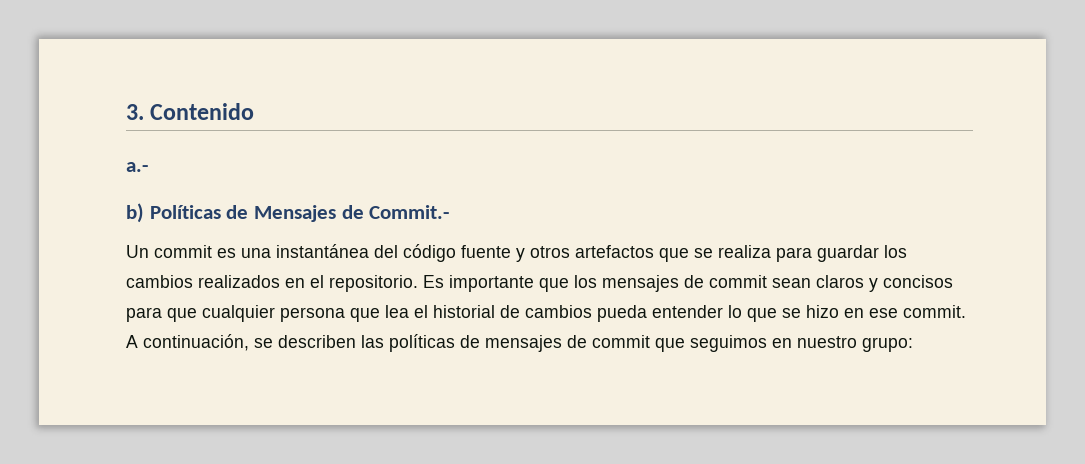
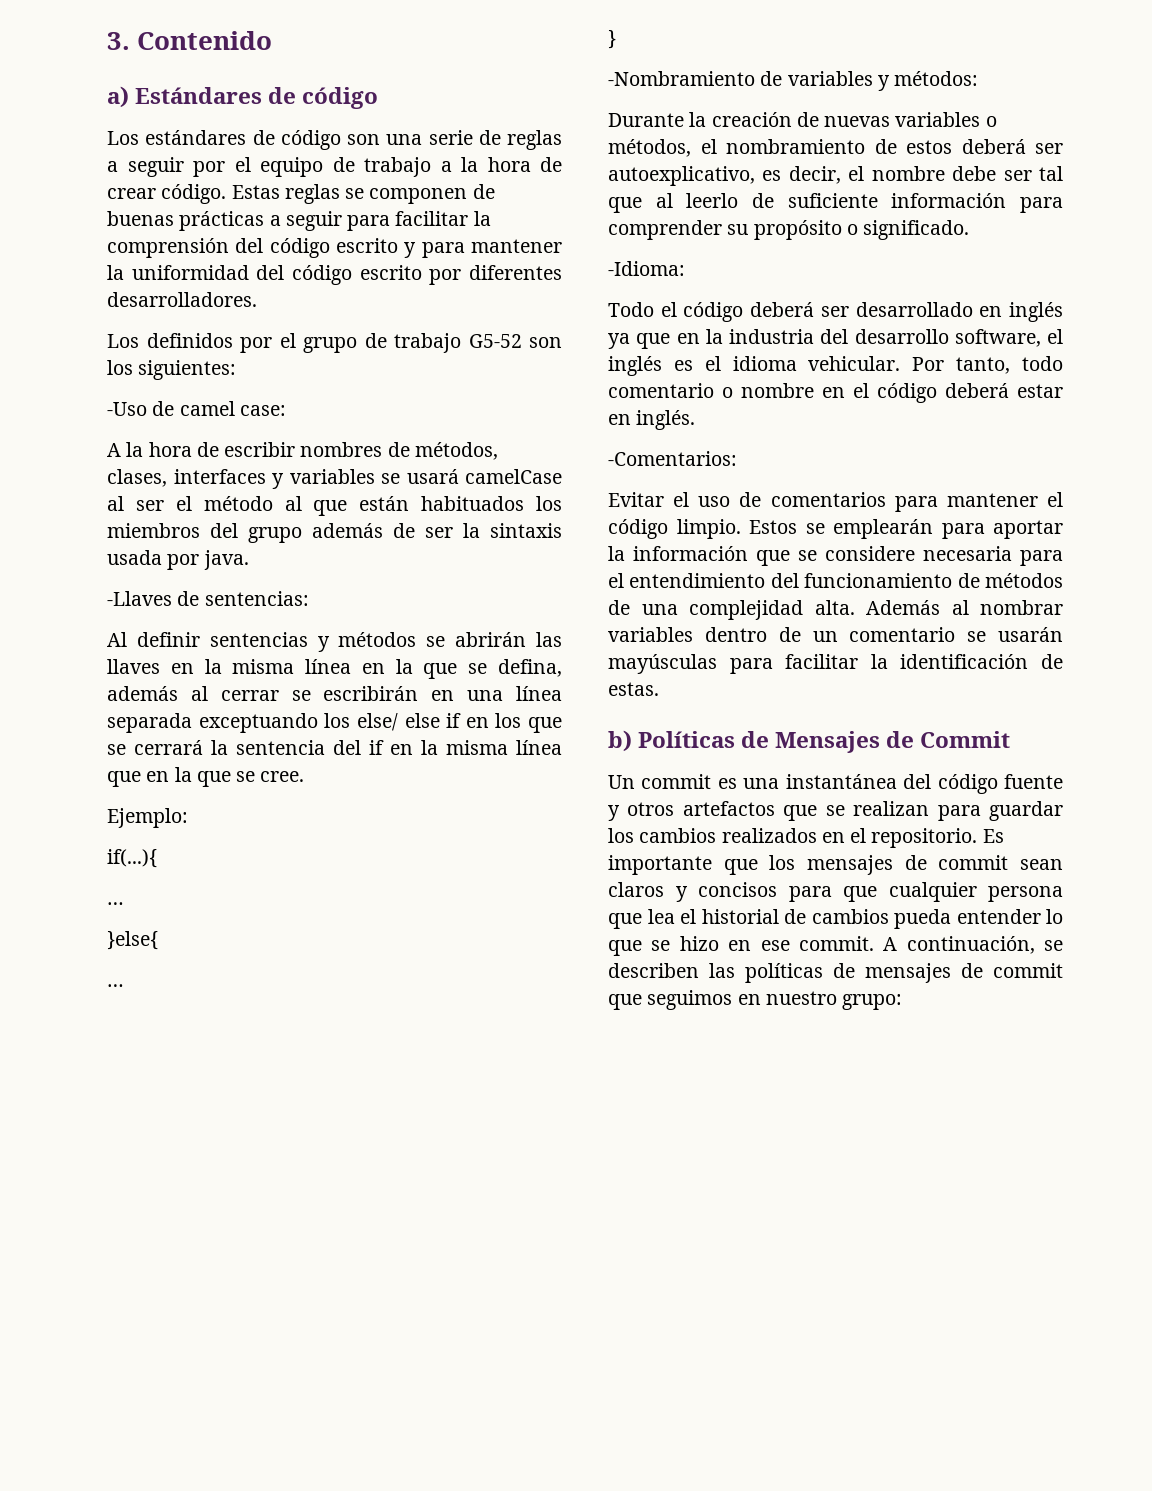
- a.-
+ a) Estándares de código
+ Los estándares de código son una serie de reglas a seguir por el equipo de trabajo a la hora de crear código. Estas reglas se componen de buenas prácticas a seguir para facilitar la comprensión del código escrito y para mantener la uniformidad del código escrito por diferentes desarrolladores.
+ Los definidos por el grupo de trabajo G5-52 son los siguientes:
+ -Uso de camel case:
+ A la hora de escribir nombres de métodos, clases, interfaces y variables se usará camelCase al ser el método al que están habituados los miembros del grupo además de ser la sintaxis usada por java.
+ -Llaves de sentencias:
+ Al definir sentencias y métodos se abrirán las llaves en la misma línea en la que se defina, además al cerrar se escribirán en una línea separada exceptuando los else/ else if en los que se cerrará la sentencia del if en la misma línea que en la que se cree.
+ Ejemplo:
+ if(...){
+ …
+ }else{
+ …
+ }
+ -Nombramiento de variables y métodos:
+ Durante la creación de nuevas variables o métodos, el nombramiento de estos deberá ser autoexplicativo, es decir, el nombre debe ser tal que al leerlo de suficiente información para comprender su propósito o significado.
+ -Idioma:
+ Todo el código deberá ser desarrollado en inglés ya que en la industria del desarrollo software, el inglés es el idioma vehicular. Por tanto, todo comentario o nombre en el código deberá estar en inglés.
+ -Comentarios:
+ Evitar el uso de comentarios para mantener el código limpio. Estos se emplearán para aportar la información que se considere necesaria para el entendimiento del funcionamiento de métodos de una complejidad alta. Además al nombrar variables dentro de un comentario se usarán mayúsculas para facilitar la identificación de estas.
- b) Políticas de Mensajes de Commit.-
+ b) Políticas de Mensajes de Commit
- Un commit es una instantánea del código fuente y otros artefactos que se realiza para guardar los cambios realizados en el repositorio.
+ Un commit es una instantánea del código fuente y otros artefactos que se realizan para guardar los cambios realizados en el repositorio.

